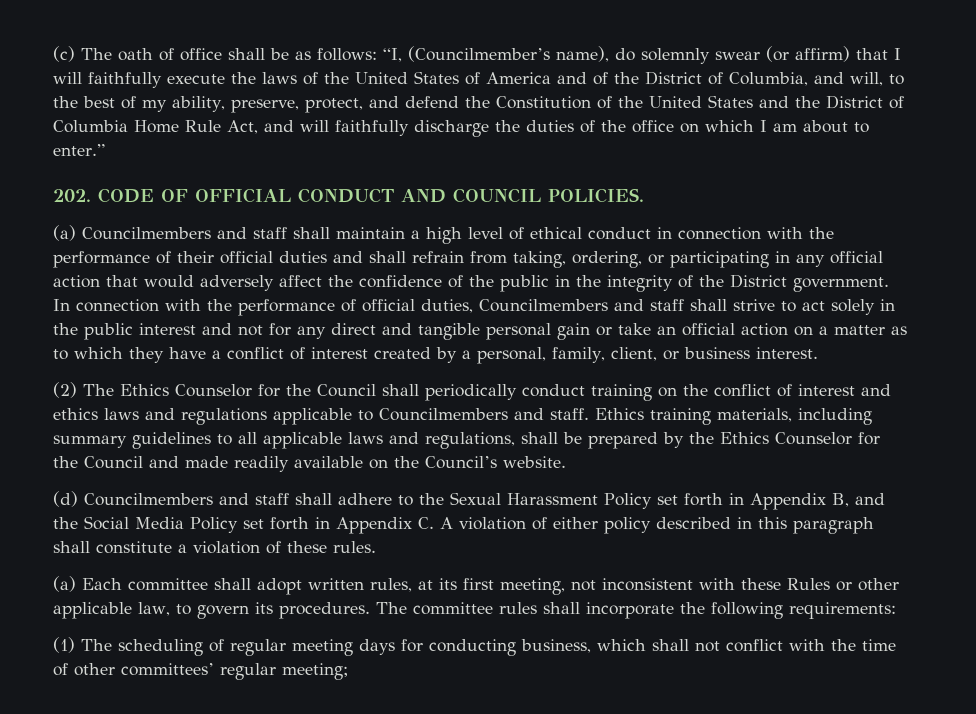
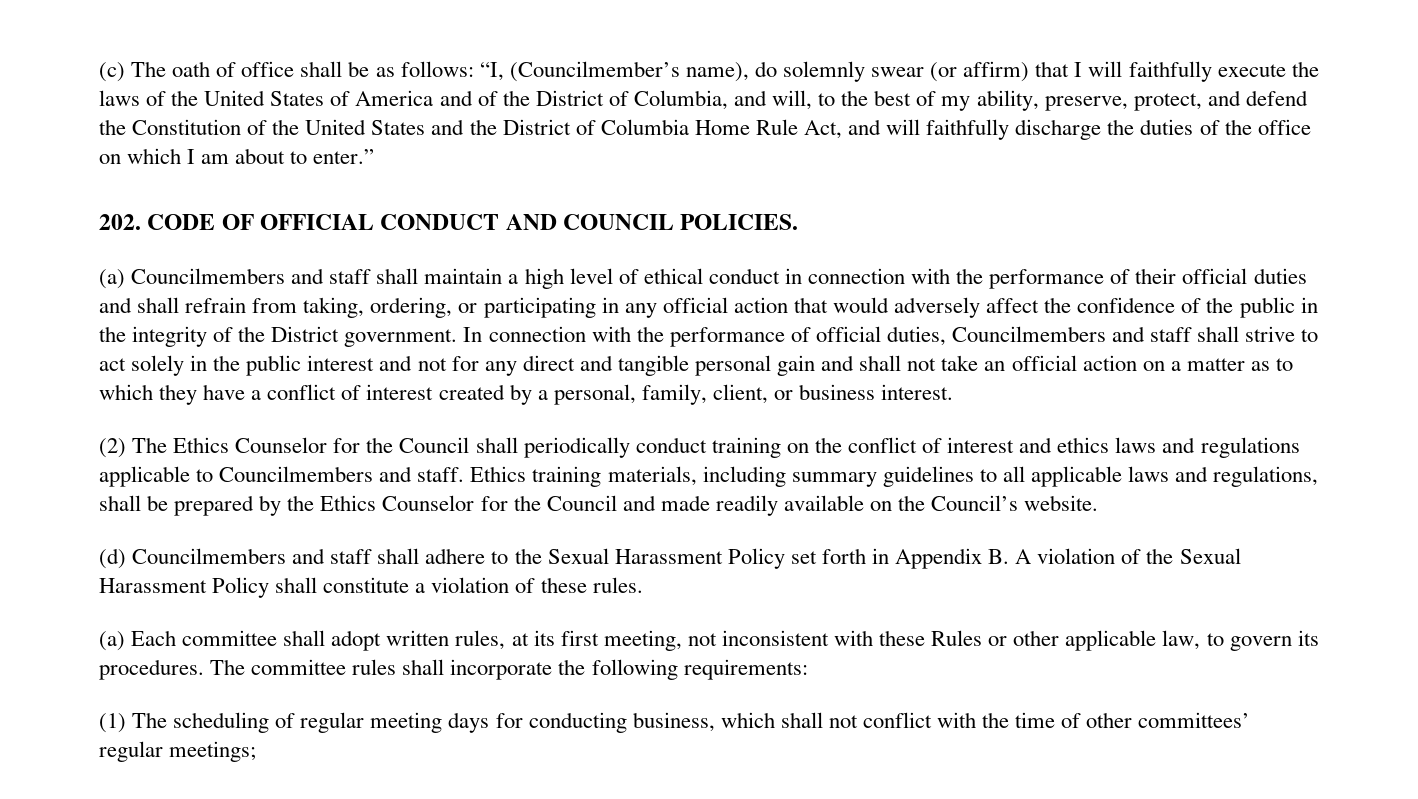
- In connection with the performance of official duties, Councilmembers and staff shall strive to act solely in the public interest and not for any direct and tangible personal gain or take an official action on a matter as to which they have a conflict of interest created by a personal, family, client, or business interest.
+ In connection with the performance of official duties, Councilmembers and staff shall strive to act solely in the public interest and not for any direct and tangible personal gain and shall not take an official action on a matter as to which they have a conflict of interest created by a personal, family, client, or business interest.
- (d) Councilmembers and staff shall adhere to the Sexual Harassment Policy set forth in Appendix B, and the Social Media Policy set forth in Appendix C. A violation of either policy described in this paragraph shall constitute a violation of these rules.
+ (d) Councilmembers and staff shall adhere to the Sexual Harassment Policy set forth in Appendix B. A violation of the Sexual Harassment Policy shall constitute a violation of these rules.
- (1) The scheduling of regular meeting days for conducting business, which shall not conflict with the time of other committees’ regular meeting;
+ (1) The scheduling of regular meeting days for conducting business, which shall not conflict with the time of other committees’ regular meetings;

